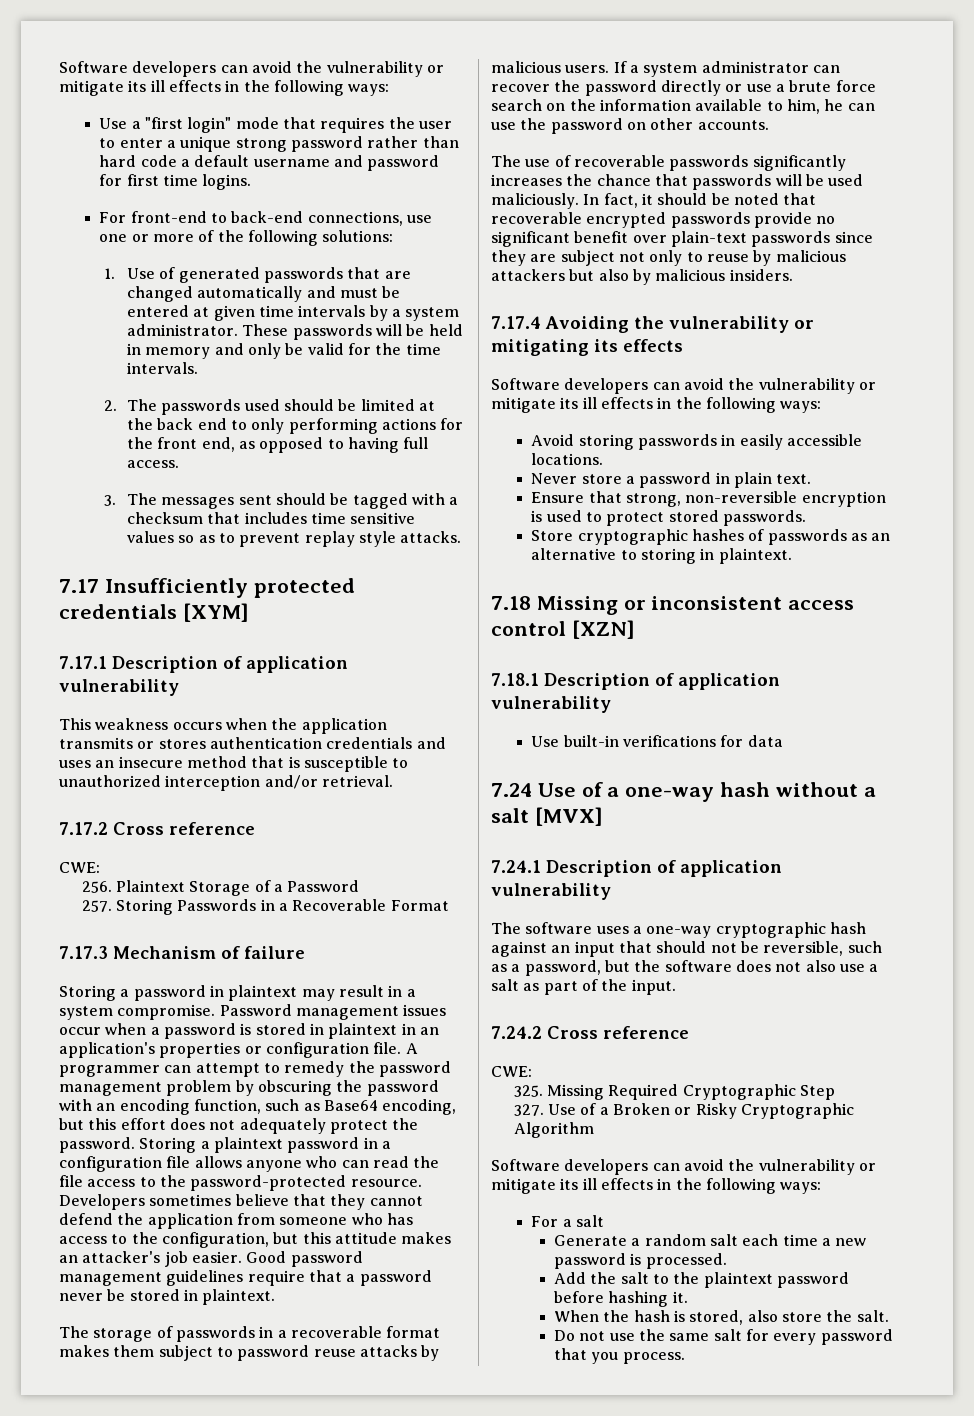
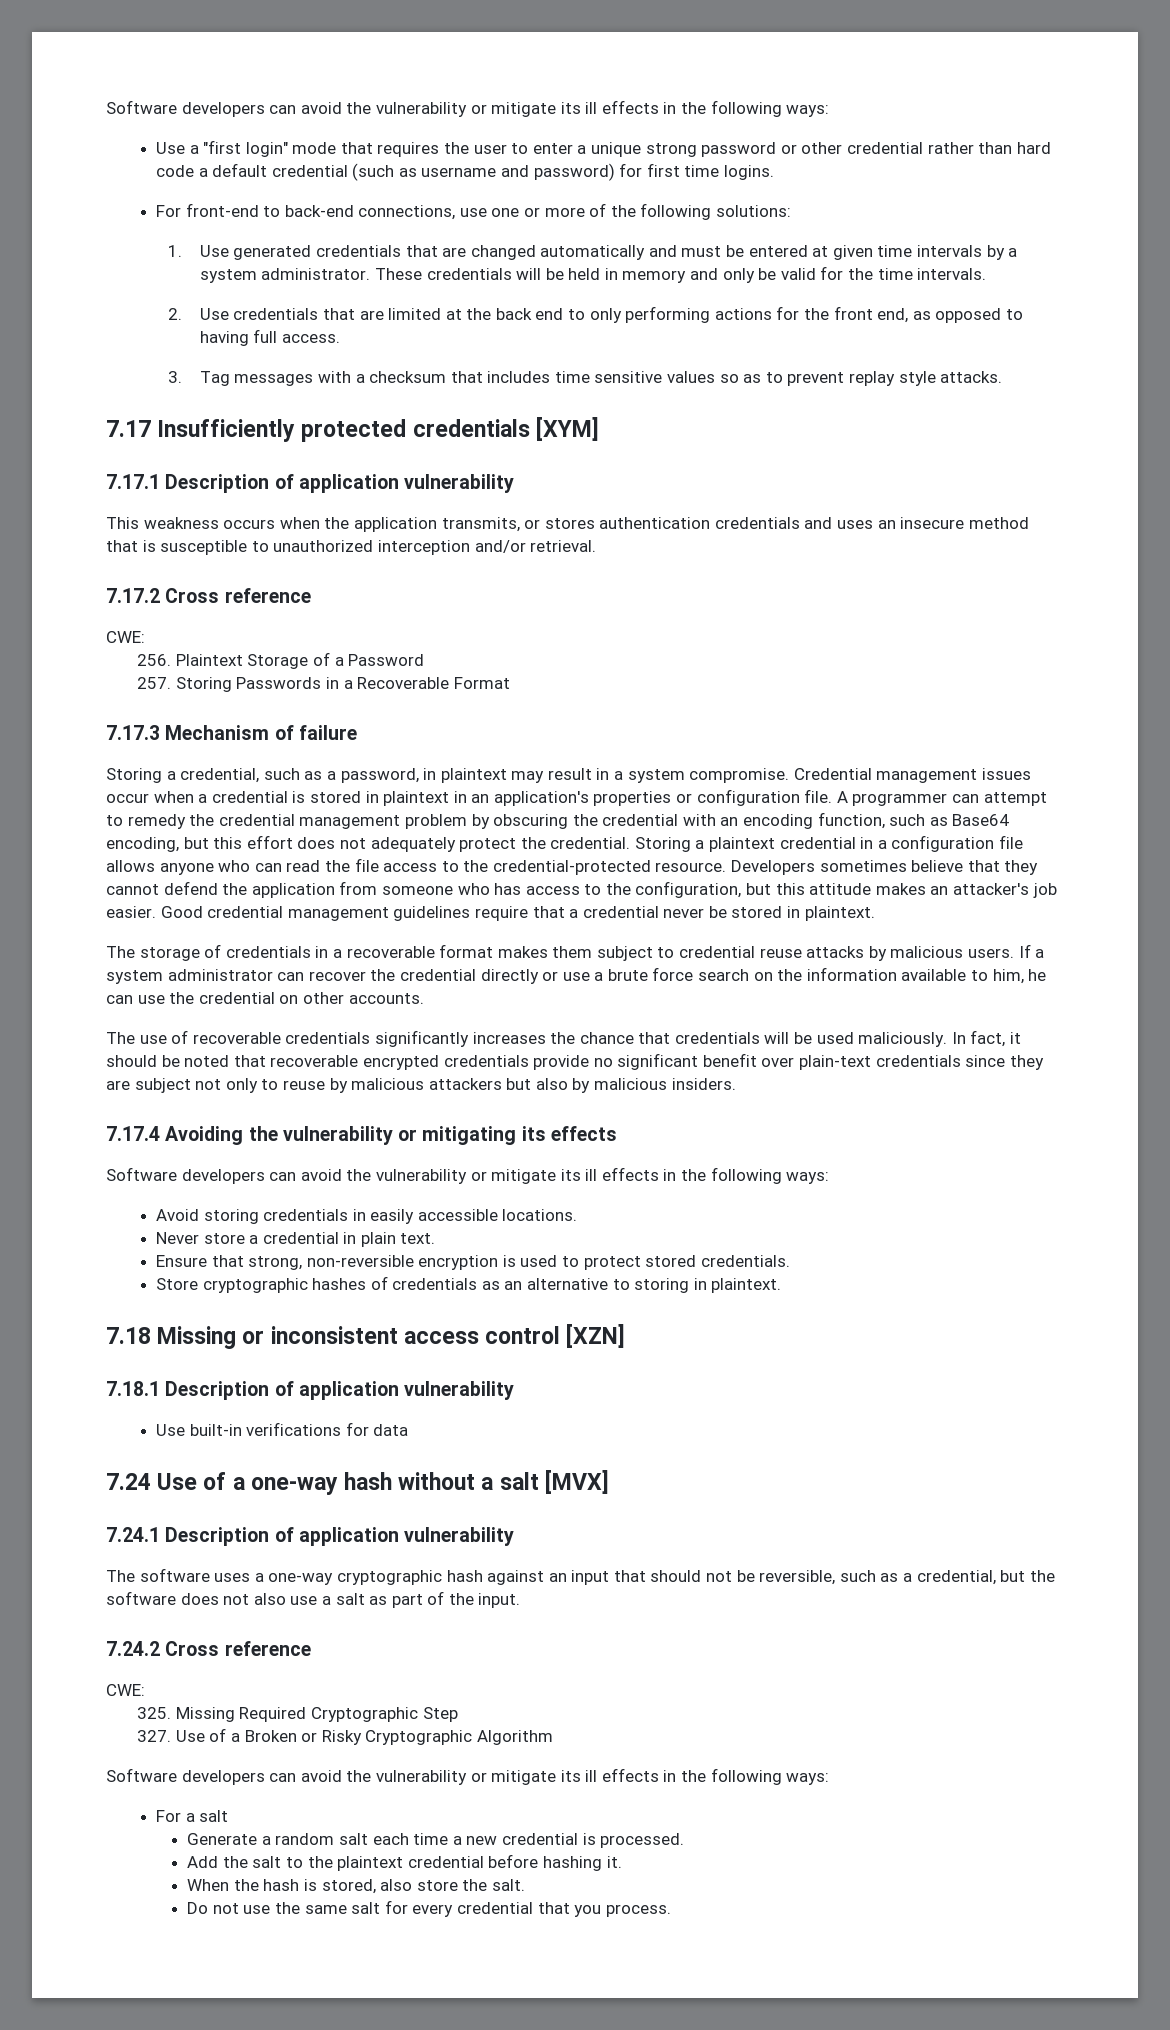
- Use a "first login" mode that requires the user to enter a unique strong password rather than hard code a default username and password for first time logins.
+ Use a "first login" mode that requires the user to enter a unique strong password or other credential rather than hard code a default credential (such as username and password) for first time logins.
- 1. Use of generated passwords that are changed automatically and must be entered at given time intervals by a system administrator.
+ 1. Use generated credentials that are changed automatically and must be entered at given time intervals by a system administrator.
- These passwords will be held in memory and only be valid for the time intervals.
+ These credentials will be held in memory and only be valid for the time intervals.
- 2. The passwords used should be limited at the back end to only performing actions for the front end, as opposed to having full access.
+ 2. Use credentials that are limited at the back end to only performing actions for the front end, as opposed to having full access.
- 3. The messages sent should be tagged with a checksum that includes time sensitive values so as to prevent replay style attacks.
+ 3. Tag messages with a checksum that includes time sensitive values so as to prevent replay style attacks.
- This weakness occurs when the application transmits or stores authentication credentials and uses an insecure method that is susceptible to unauthorized interception and/or retrieval.
+ This weakness occurs when the application transmits, or stores authentication credentials and uses an insecure method that is susceptible to unauthorized interception and/or retrieval.
- Storing a password in plaintext may result in a system compromise.
+ Storing a credential, such as a password, in plaintext may result in a system compromise.
- Password management issues occur when a password is stored in plaintext in an application's properties or configuration file.
+ Credential management issues occur when a credential is stored in plaintext in an application's properties or configuration file.
- A programmer can attempt to remedy the password management problem by obscuring the password with an encoding function, such as Base64 encoding, but this effort does not adequately protect the password.
+ A programmer can attempt to remedy the credential management problem by obscuring the credential with an encoding function, such as Base64 encoding, but this effort does not adequately protect the credential.
- Storing a plaintext password in a configuration file allows anyone who can read the file access to the password-protected resource.
+ Storing a plaintext credential in a configuration file allows anyone who can read the file access to the credential-protected resource.
- Good password management guidelines require that a password never be stored in plaintext.
+ Good credential management guidelines require that a credential never be stored in plaintext.
- The storage of passwords in a recoverable format makes them subject to password reuse attacks by malicious users.
+ The storage of credentials in a recoverable format makes them subject to credential reuse attacks by malicious users.
- If a system administrator can recover the password directly or use a brute force search on the information available to him, he can use the password on other accounts.
+ If a system administrator can recover the credential directly or use a brute force search on the information available to him, he can use the credential on other accounts.
- The use of recoverable passwords significantly increases the chance that passwords will be used maliciously.
+ The use of recoverable credentials significantly increases the chance that credentials will be used maliciously.
- In fact, it should be noted that recoverable encrypted passwords provide no significant benefit over plain-text passwords since they are subject not only to reuse by malicious attackers but also by malicious insiders.
+ In fact, it should be noted that recoverable encrypted credentials provide no significant benefit over plain-text credentials since they are subject not only to reuse by malicious attackers but also by malicious insiders.
- Avoid storing passwords in easily accessible locations.
+ Avoid storing credentials in easily accessible locations.
- Never store a password in plain text.
+ Never store a credential in plain text.
- Ensure that strong, non-reversible encryption is used to protect stored passwords.
+ Ensure that strong, non-reversible encryption is used to protect stored credentials.
- Store cryptographic hashes of passwords as an alternative to storing in plaintext.
+ Store cryptographic hashes of credentials as an alternative to storing in plaintext.
- The software uses a one-way cryptographic hash against an input that should not be reversible, such as a password, but the software does not also use a salt as part of the input.
+ The software uses a one-way cryptographic hash against an input that should not be reversible, such as a credential, but the software does not also use a salt as part of the input.
- Generate a random salt each time a new password is processed.
+ Generate a random salt each time a new credential is processed.
- Add the salt to the plaintext password before hashing it.
+ Add the salt to the plaintext credential before hashing it.
- Do not use the same salt for every password that you process.
+ Do not use the same salt for every credential that you process.

